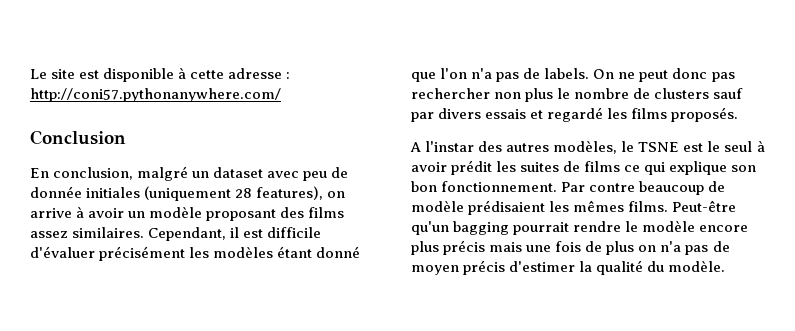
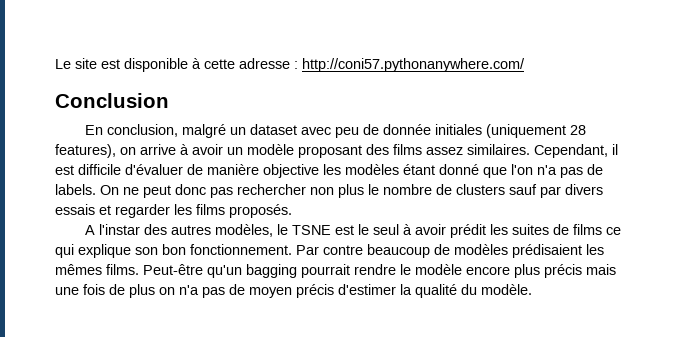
- Cependant, il est difficile d'évaluer précisément les modèles étant donné que l'on n'a pas de labels.
+ Cependant, il est difficile d'évaluer de manière objective les modèles étant donné que l'on n'a pas de labels.
- On ne peut donc pas rechercher non plus le nombre de clusters sauf par divers essais et regardé les films proposés.
+ On ne peut donc pas rechercher non plus le nombre de clusters sauf par divers essais et regarder les films proposés.
- Par contre beaucoup de modèle prédisaient les mêmes films.
+ Par contre beaucoup de modèles prédisaient les mêmes films.

